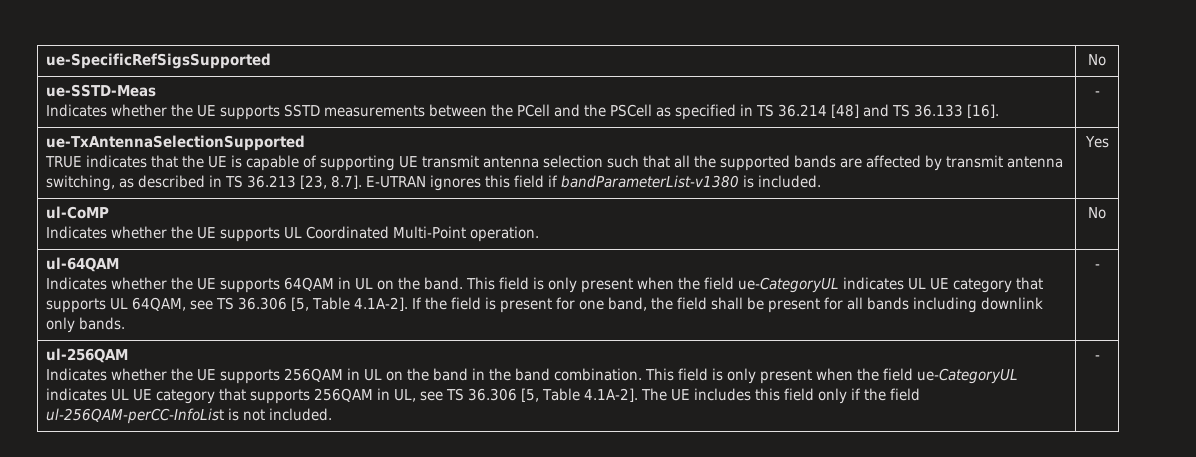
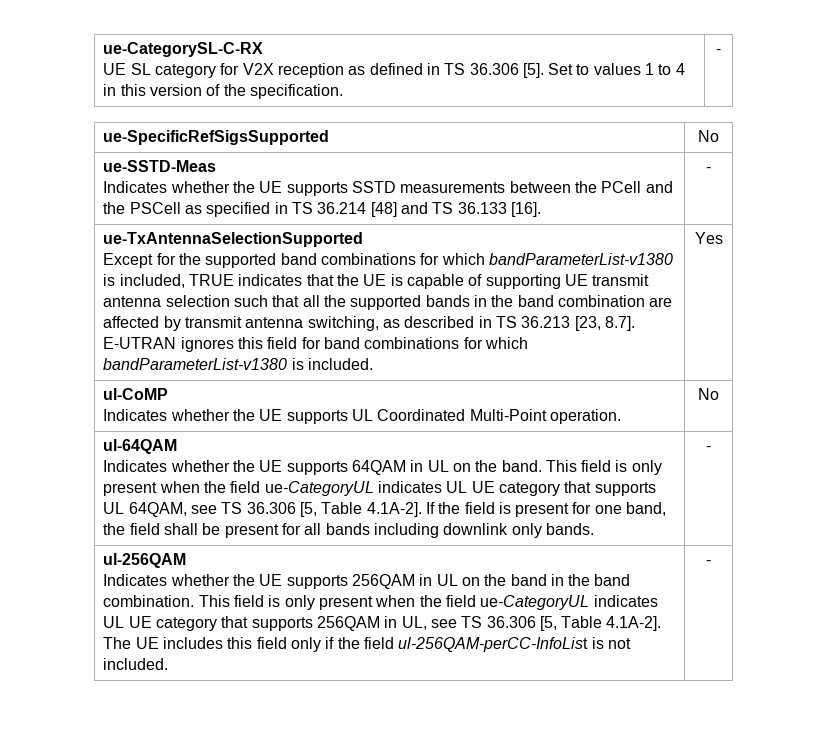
+ ue-CategorySL-C-RX
+ UE SL category for V2X reception as defined in TS 36.306 [5]. Set to values 1 to 4 in this version of the specification. | -
- TRUE indicates that the UE is capable of supporting UE transmit antenna selection such that all the supported bands are affected by transmit antenna switching, as described in TS 36.213 [23, 8.7]. E-UTRAN ignores this field if bandParameterList-v1380 is included.
+ Except for the supported band combinations for which bandParameterList-v1380 is included, TRUE indicates that the UE is capable of supporting UE transmit antenna selection such that all the supported bands in the band combination are affected by transmit antenna switching, as described in TS 36.213 [23, 8.7]. E-UTRAN ignores this field for band combinations for which bandParameterList-v1380 is included.

